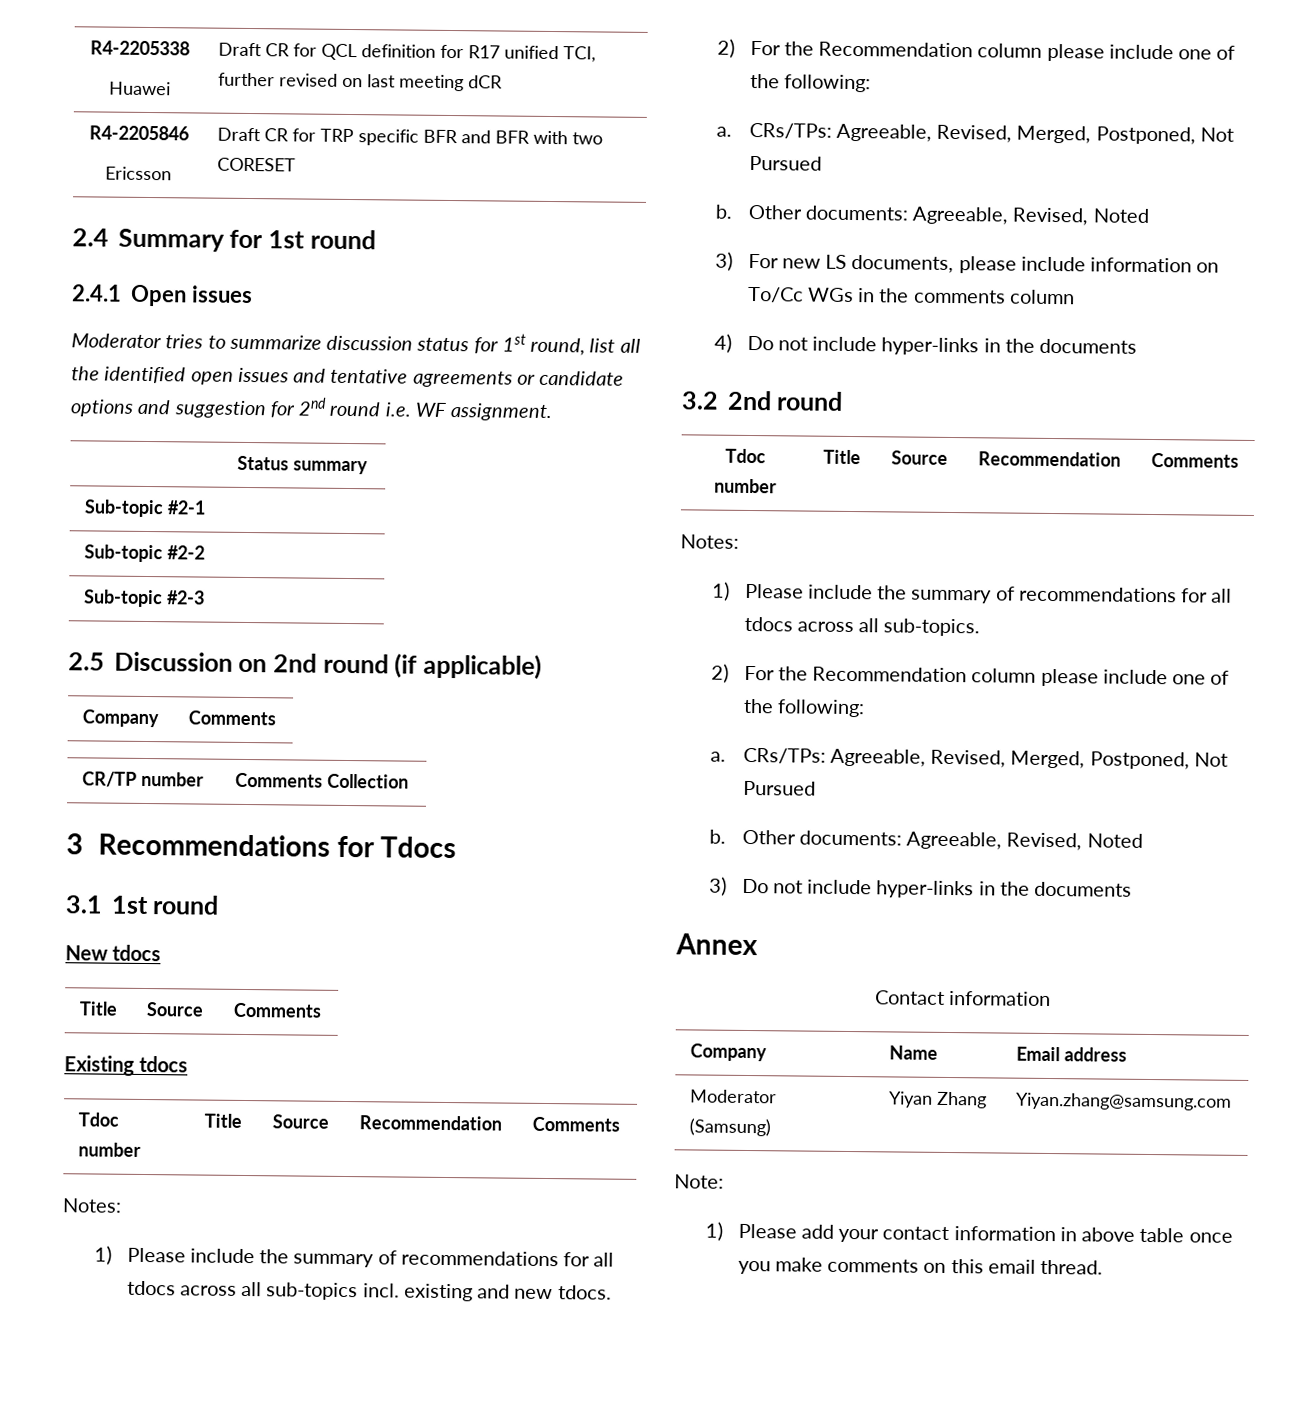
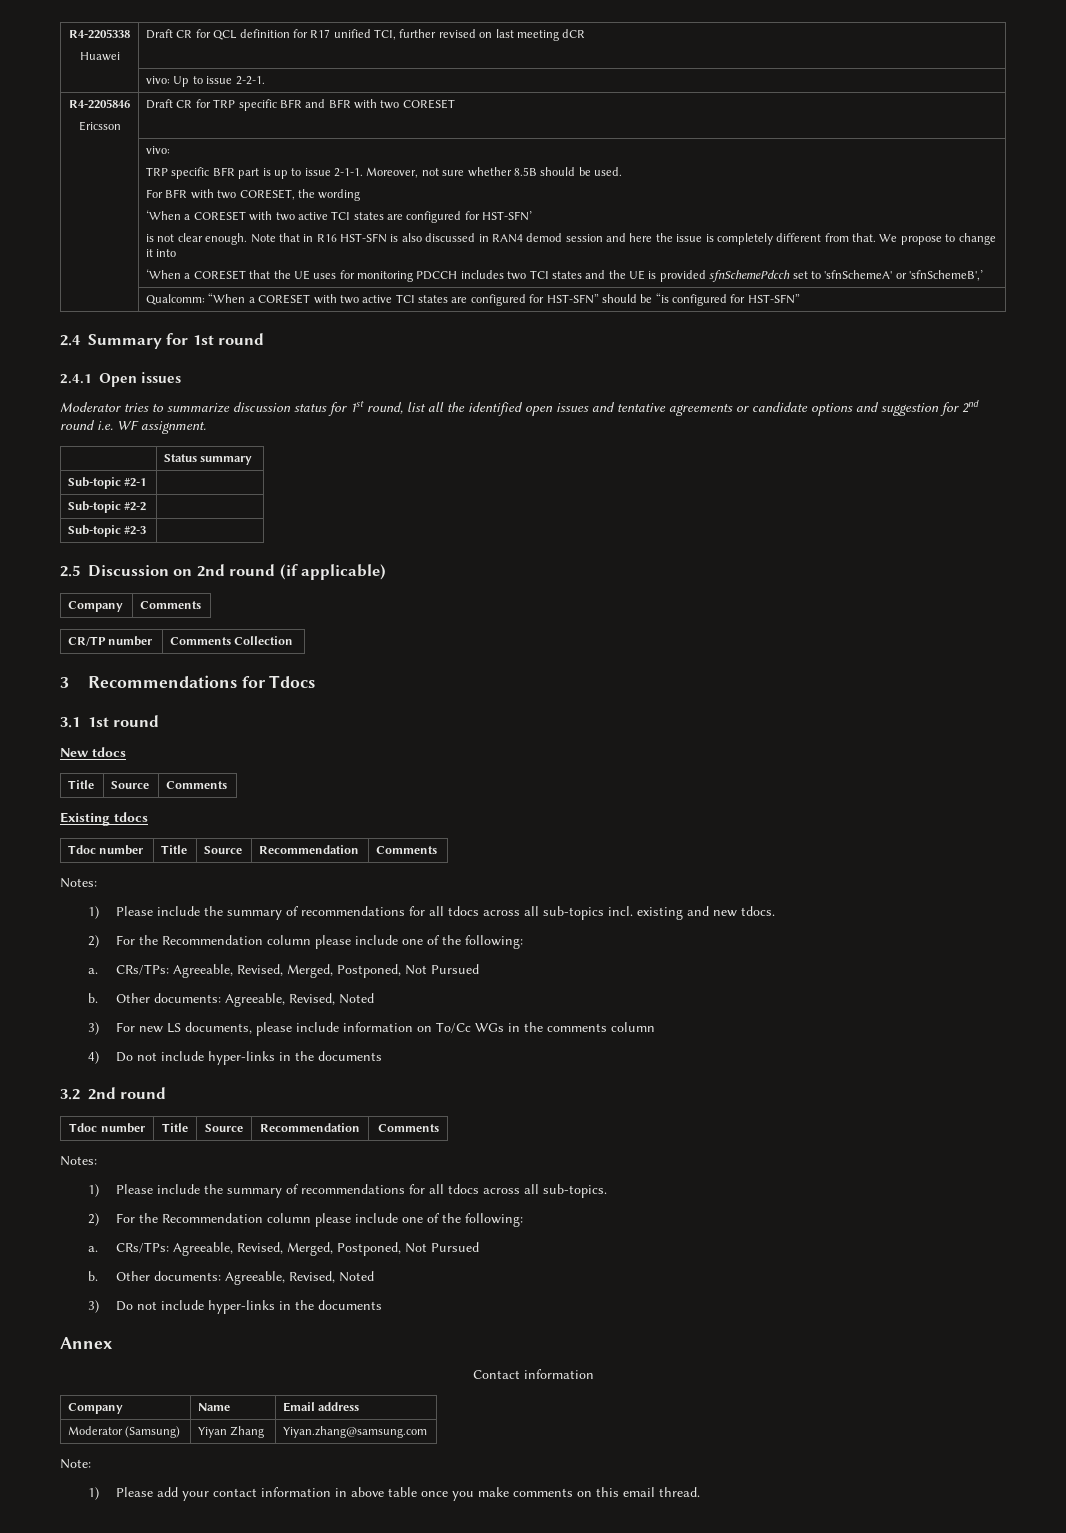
+ | vivo: Up to issue 2-2-1.
  R4-2205846
  Ericsson | Draft CR for TRP specific BFR and BFR with two CORESET
+ | vivo:
+ TRP specific BFR part is up to issue 2-1-1. Moreover, not sure whether 8.5B should be used.
+ For BFR with two CORESET, the wording
+ ‘When a CORESET with two active TCI states are configured for HST-SFN’
+ is not clear enough. Note that in R16 HST-SFN is also discussed in RAN4 demod session and here the issue is completely different from that. We propose to change it into
+ ‘When a CORESET that the UE uses for monitoring PDCCH includes two TCI states and the UE is provided sfnSchemePdcch set to 'sfnSchemeA' or 'sfnSchemeB',’
+ | Qualcomm: “When a CORESET with two active TCI states are configured for HST-SFN” should be “is configured for HST-SFN”

